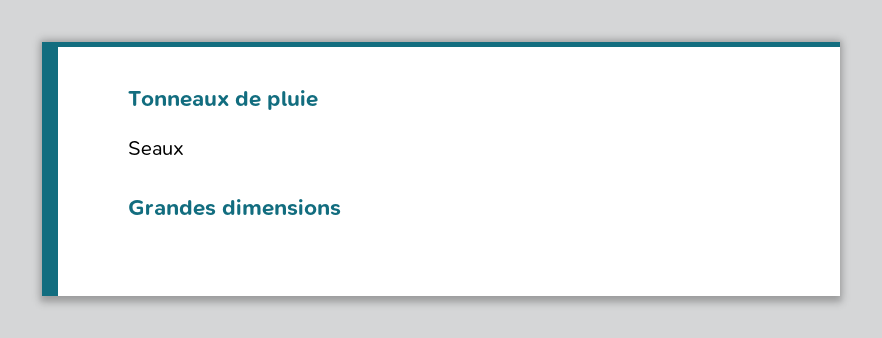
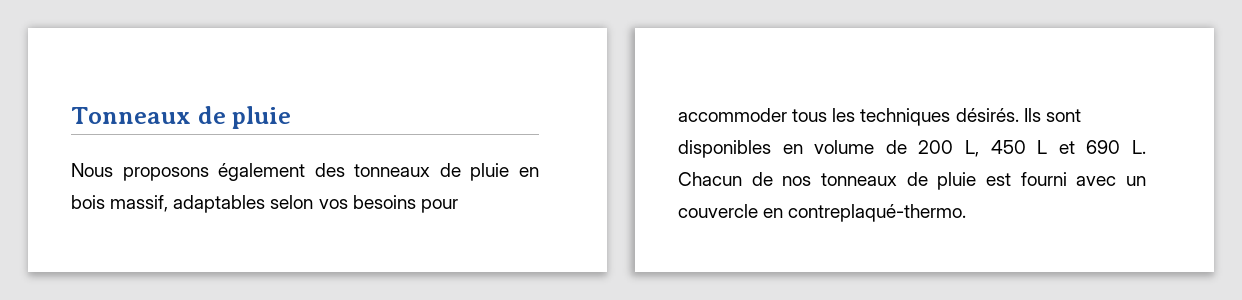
- Seaux
- Grandes dimensions
+ Nous proposons également des tonneaux de pluie en bois massif, adaptables selon vos besoins pour accommoder tous les techniques désirés. Ils sont disponibles en volume de 200 L, 450 L et 690 L. Chacun de nos tonneaux de pluie est fourni avec un couvercle en contreplaqué-thermo.

